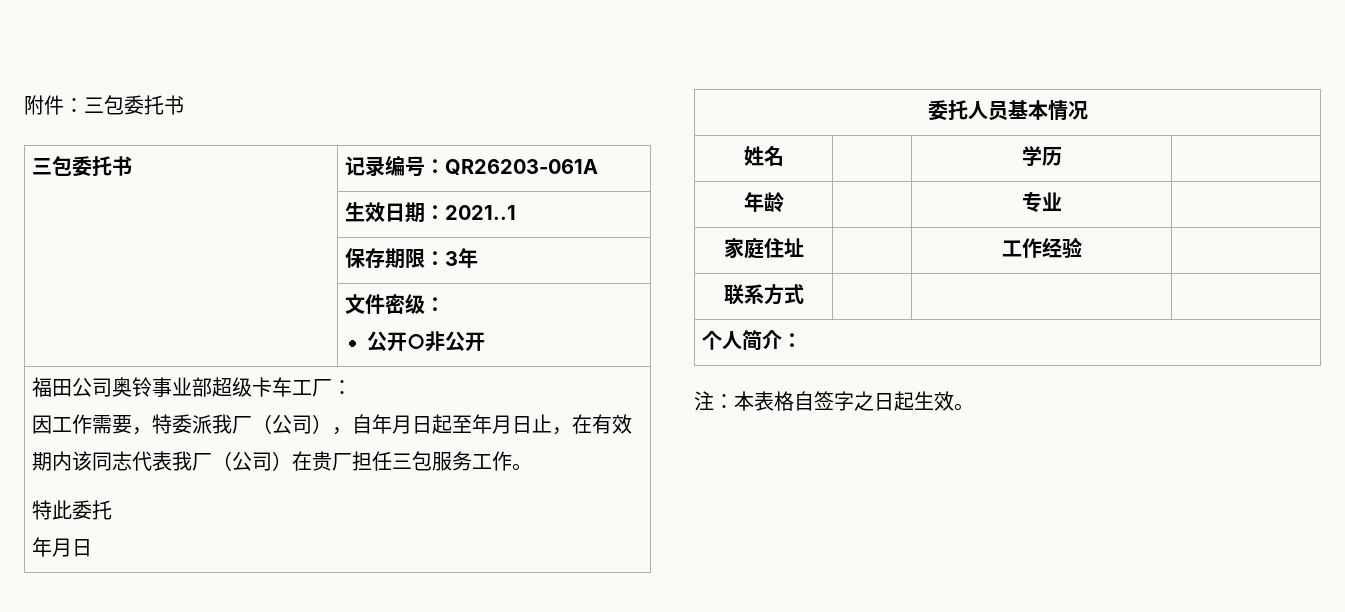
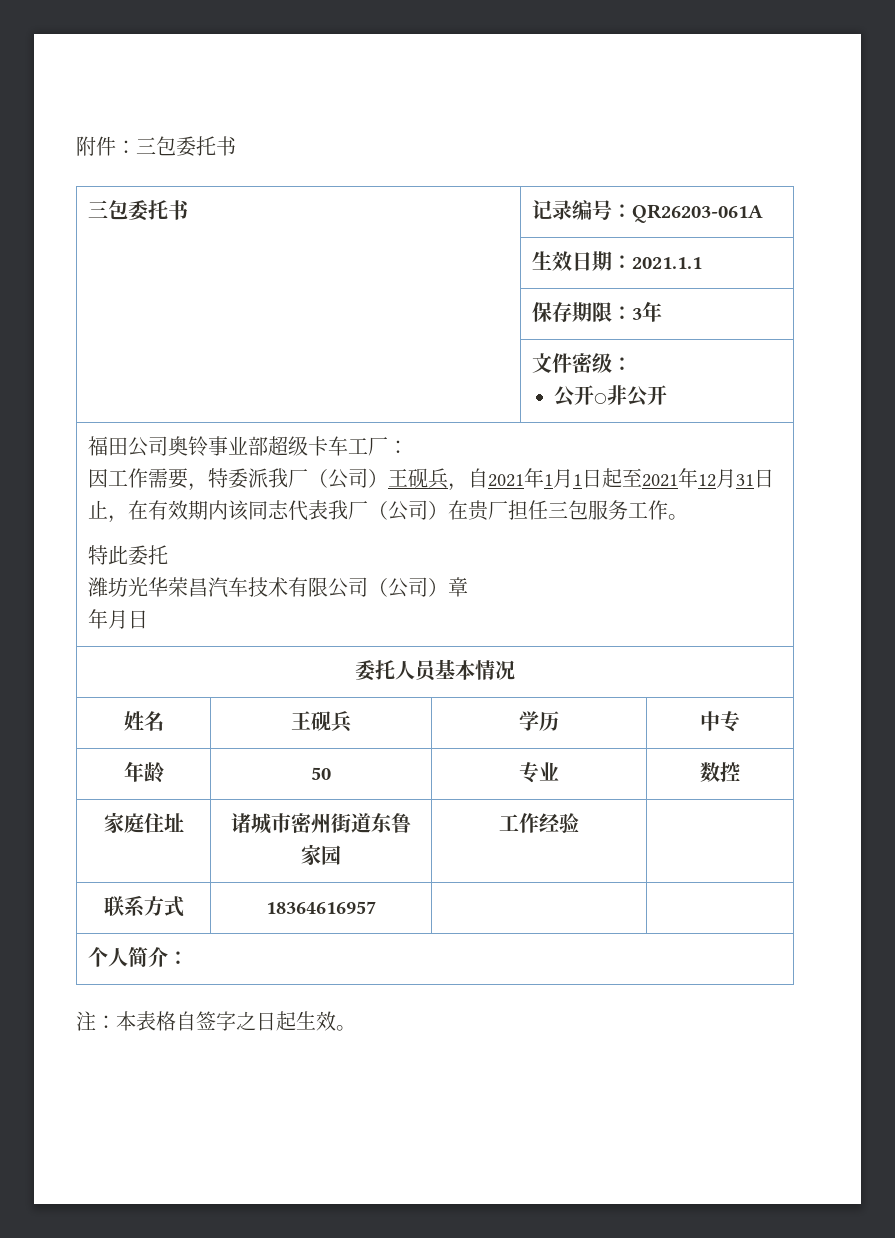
- | 生效日期：2021..1
+ | 生效日期：2021.1.1
- 因工作需要，特委派我厂（公司），自年月日起至年月日止，在有效期内该同志代表我厂（公司）在贵厂担任三包服务工作。
+ 因工作需要，特委派我厂（公司）王砚兵，自2021年1月1日起至2021年12月31日止，在有效期内该同志代表我厂（公司）在贵厂担任三包服务工作。
+ 潍坊光华荣昌汽车技术有限公司（公司）章
- 姓名 | | 学历 |
+ 姓名 | 王砚兵 | 学历 | 中专
- 年龄 | | 专业 |
+ 年龄 | 50 | 专业 | 数控
- 家庭住址 | | 工作经验 |
+ 家庭住址 | 诸城市密州街道东鲁家园 | 工作经验 |
- 联系方式 | | |
+ 联系方式 | 18364616957 | |

